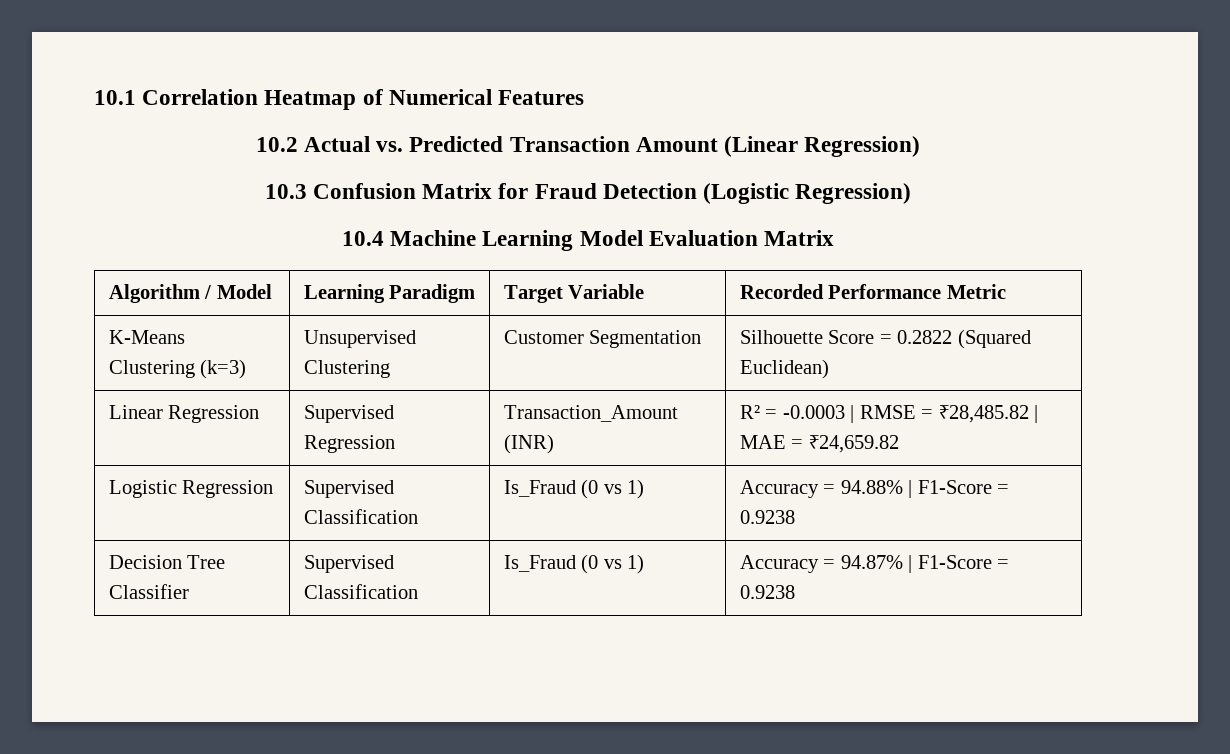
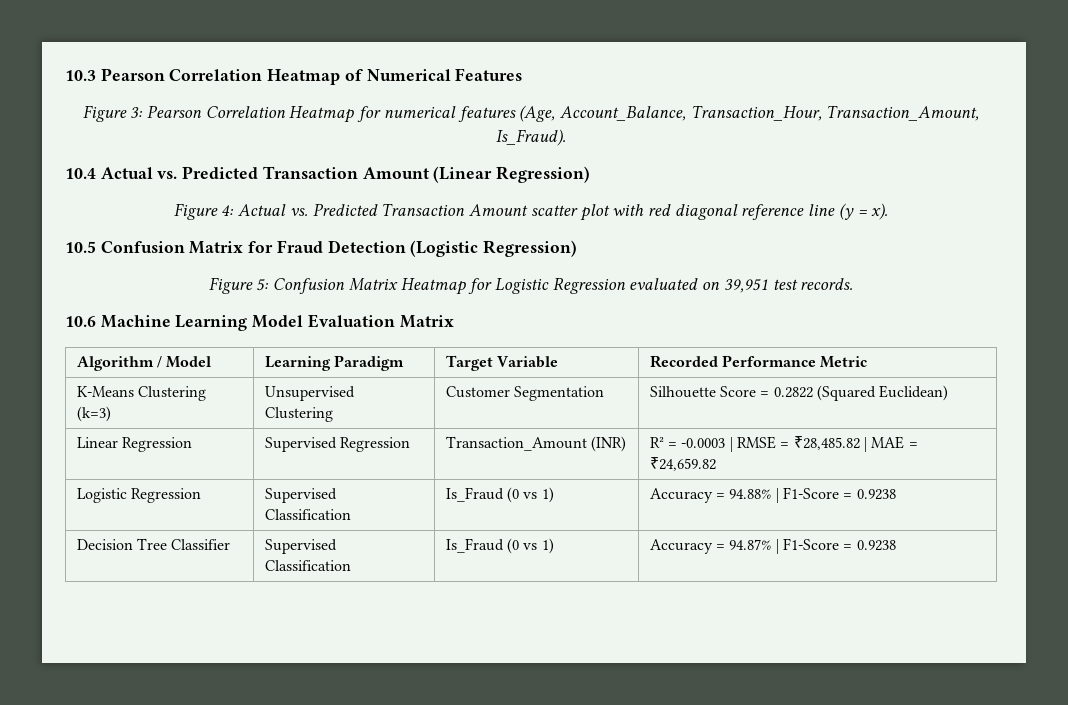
- 10.1 Correlation Heatmap of Numerical Features
+ 10.3 Pearson Correlation Heatmap of Numerical Features
- 10.2 Actual vs. Predicted Transaction Amount (Linear Regression)
+ Figure 3: Pearson Correlation Heatmap for numerical features (Age, Account_Balance, Transaction_Hour, Transaction_Amount, Is_Fraud).
+ 10.4 Actual vs. Predicted Transaction Amount (Linear Regression)
- 10.3 Confusion Matrix for Fraud Detection (Logistic Regression)
+ Figure 4: Actual vs. Predicted Transaction Amount scatter plot with red diagonal reference line (y = x).
+ 10.5 Confusion Matrix for Fraud Detection (Logistic Regression)
- 10.4 Machine Learning Model Evaluation Matrix
+ Figure 5: Confusion Matrix Heatmap for Logistic Regression evaluated on 39,951 test records.
+ 10.6 Machine Learning Model Evaluation Matrix

